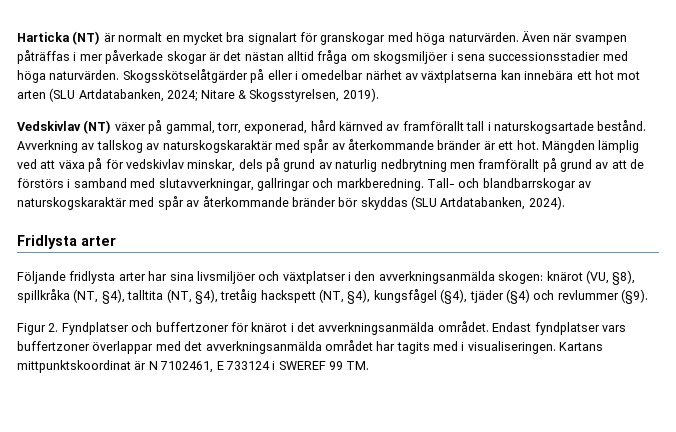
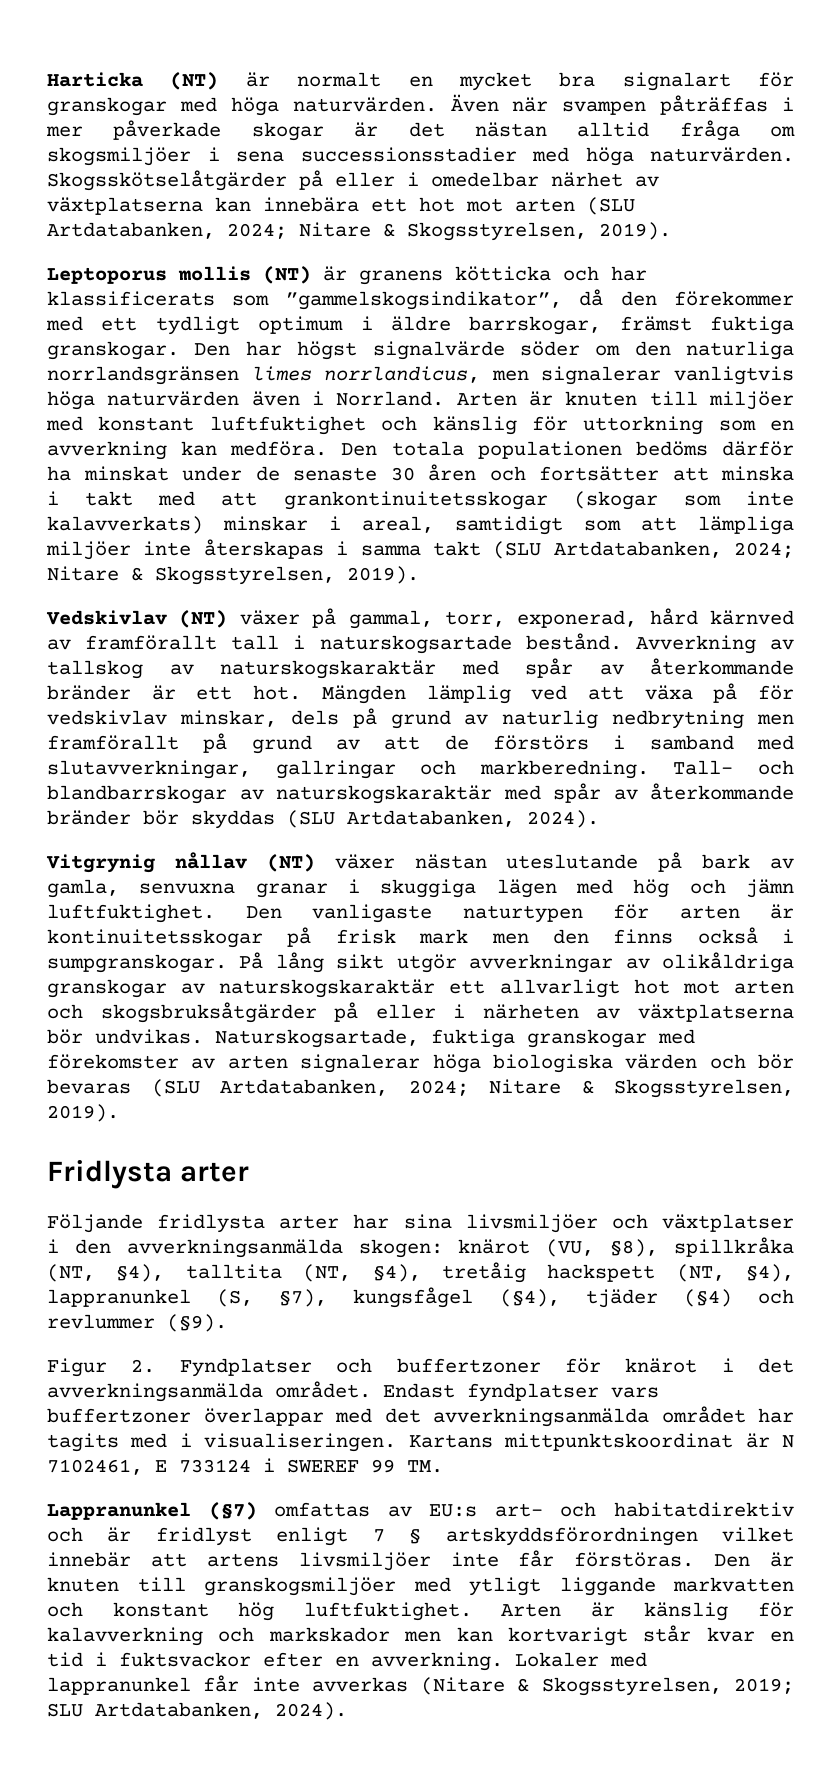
+ Leptoporus mollis (NT) är granens kötticka och har klassificerats som ”gammelskogsindikator”, då den förekommer med ett tydligt optimum i äldre barrskogar, främst fuktiga granskogar. Den har högst signalvärde söder om den naturliga norrlandsgränsen limes norrlandicus, men signalerar vanligtvis höga naturvärden även i Norrland. Arten är knuten till miljöer med konstant luftfuktighet och känslig för uttorkning som en avverkning kan medföra. Den totala populationen bedöms därför ha minskat under de senaste 30 åren och fortsätter att minska i takt med att grankontinuitetsskogar (skogar som inte kalavverkats) minskar i areal, samtidigt som att lämpliga miljöer inte återskapas i samma takt (SLU Artdatabanken, 2024; Nitare & Skogsstyrelsen, 2019).
+ Vitgrynig nållav (NT) växer nästan uteslutande på bark av gamla, senvuxna granar i skuggiga lägen med hög och jämn luftfuktighet. Den vanligaste naturtypen för arten är kontinuitetsskogar på frisk mark men den finns också i sumpgranskogar. På lång sikt utgör avverkningar av olikåldriga granskogar av naturskogskaraktär ett allvarligt hot mot arten och skogsbruksåtgärder på eller i närheten av växtplatserna bör undvikas. Naturskogsartade, fuktiga granskogar med förekomster av arten signalerar höga biologiska värden och bör bevaras (SLU Artdatabanken, 2024; Nitare & Skogsstyrelsen, 2019).
- Följande fridlysta arter har sina livsmiljöer och växtplatser i den avverkningsanmälda skogen: knärot (VU, §8), spillkråka (NT, §4), talltita (NT, §4), tretåig hackspett (NT, §4), kungsfågel (§4), tjäder (§4) och revlummer (§9).
+ Följande fridlysta arter har sina livsmiljöer och växtplatser i den avverkningsanmälda skogen: knärot (VU, §8), spillkråka (NT, §4), talltita (NT, §4), tretåig hackspett (NT, §4), lappranunkel (S, §7), kungsfågel (§4), tjäder (§4) och revlummer (§9).
+ Lappranunkel (§7) omfattas av EU:s art- och habitatdirektiv och är fridlyst enligt 7 § artskyddsförordningen vilket innebär att artens livsmiljöer inte får förstöras. Den är knuten till granskogsmiljöer med ytligt liggande markvatten och konstant hög luftfuktighet. Arten är känslig för kalavverkning och markskador men kan kortvarigt står kvar en tid i fuktsvackor efter en avverkning. Lokaler med lappranunkel får inte avverkas (Nitare & Skogsstyrelsen, 2019; SLU Artdatabanken, 2024).

